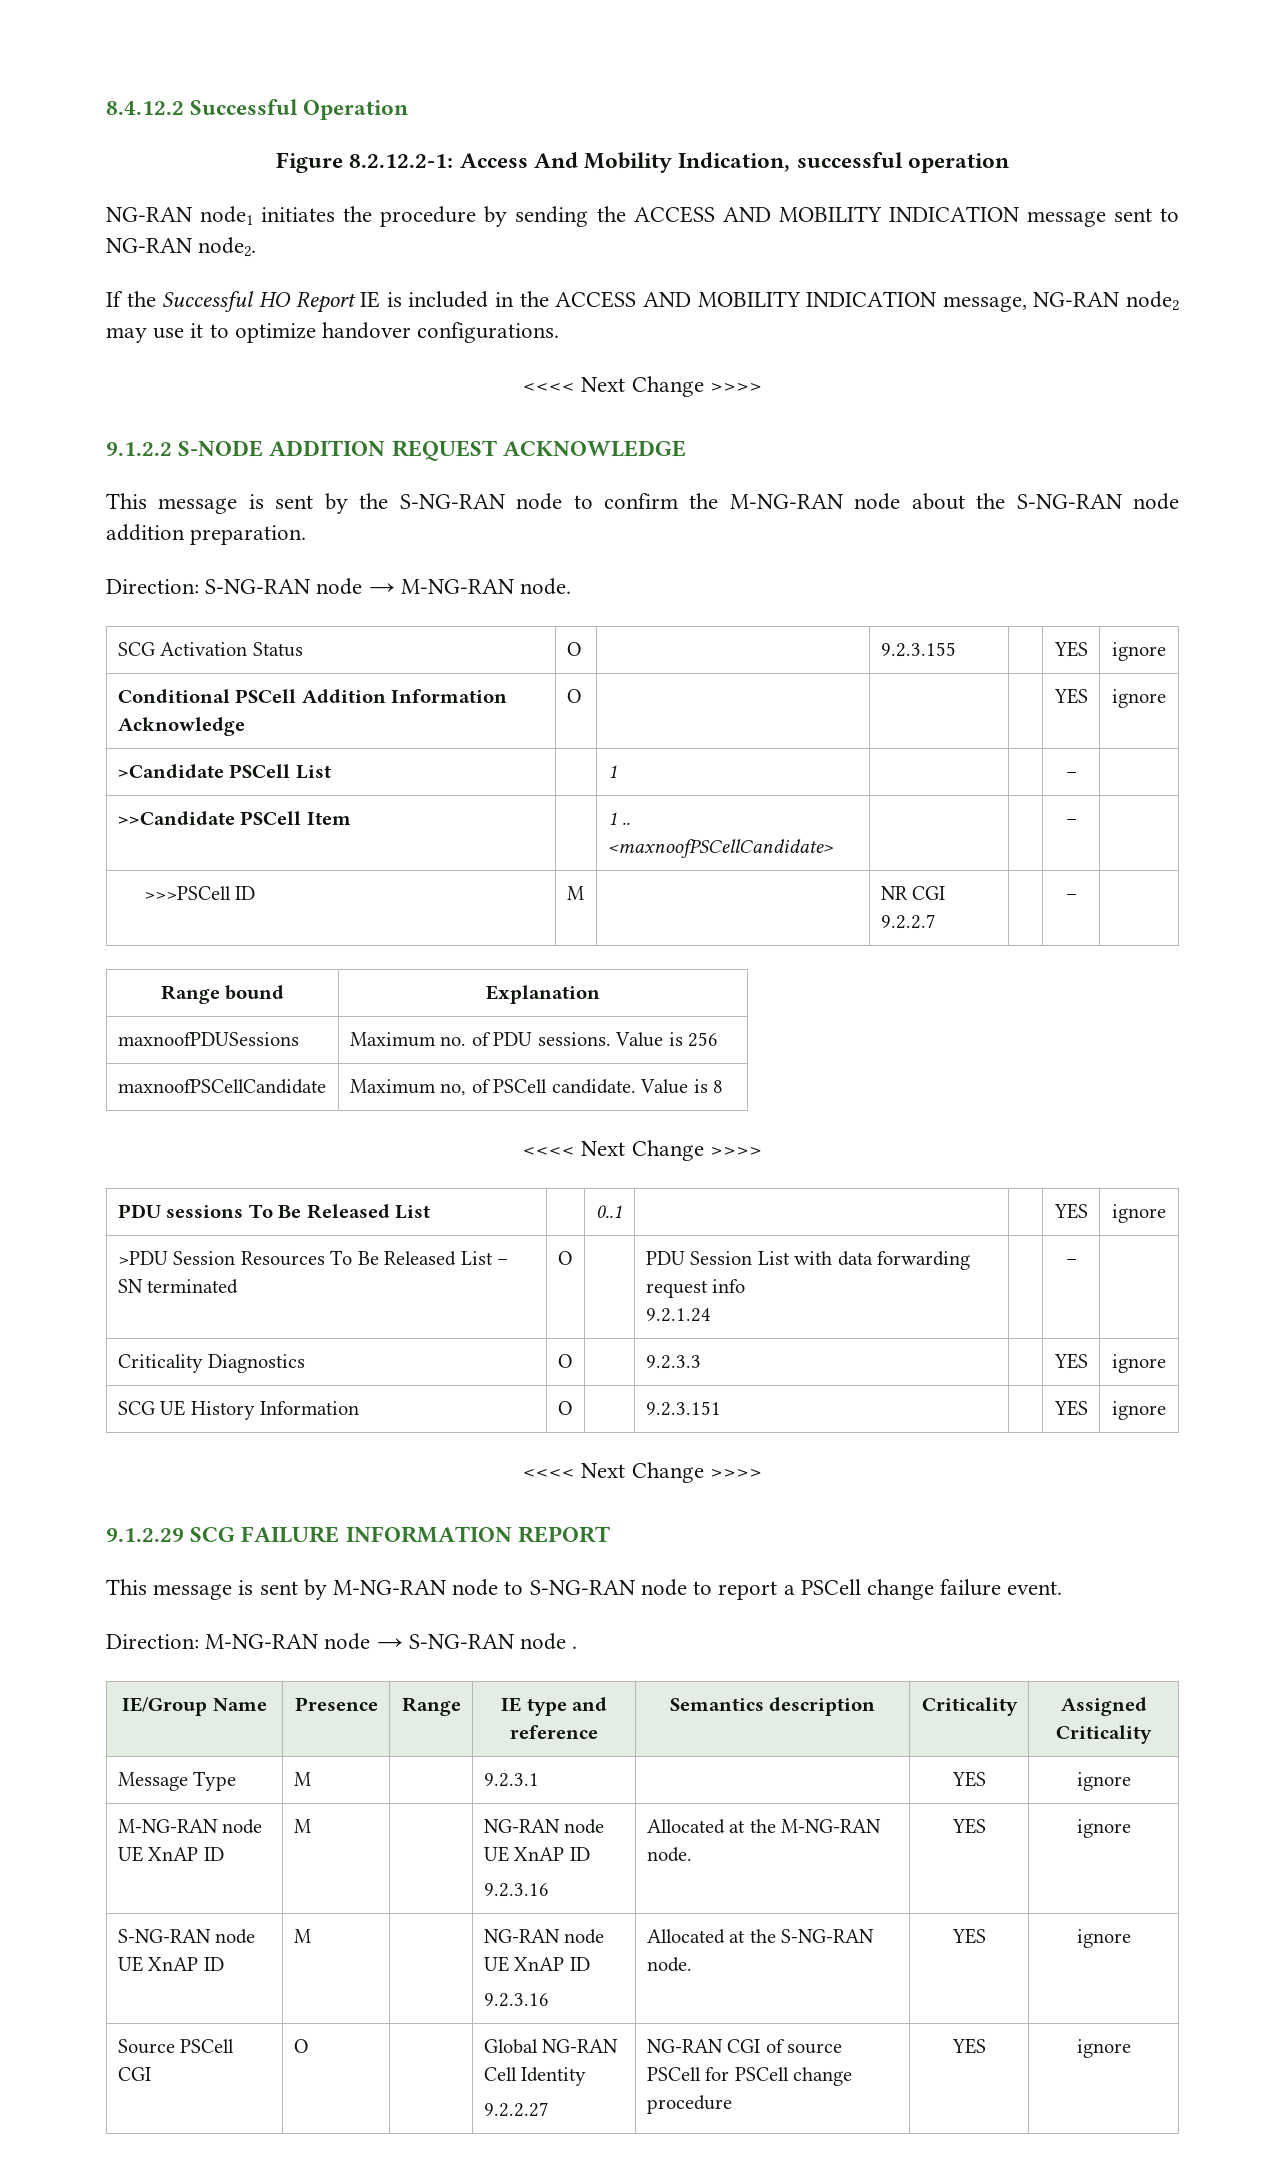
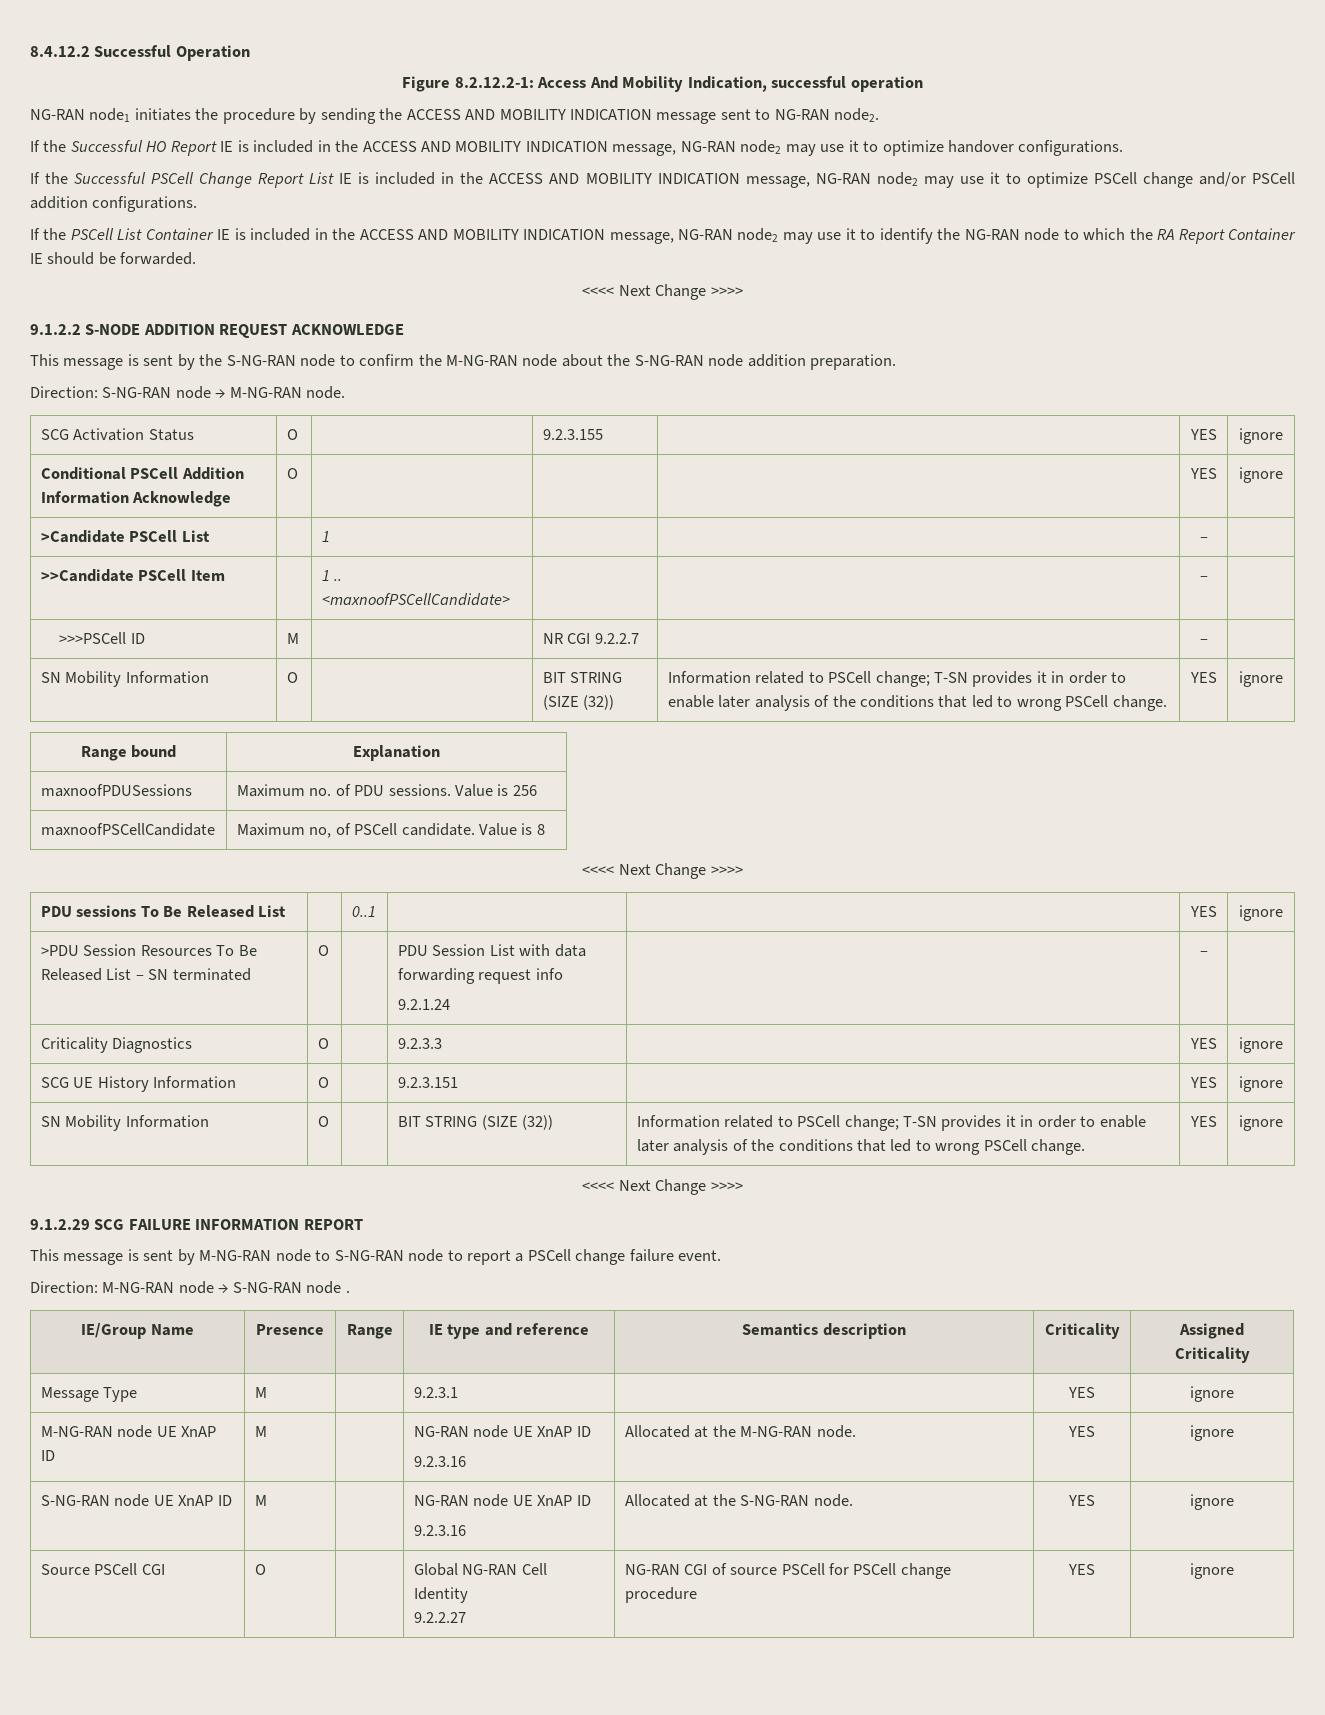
+ If the Successful PSCell Change Report List IE is included in the ACCESS AND MOBILITY INDICATION message, NG-RAN node2 may use it to optimize PSCell change and/or PSCell addition configurations.
+ If the PSCell List Container IE is included in the ACCESS AND MOBILITY INDICATION message, NG-RAN node2 may use it to identify the NG-RAN node to which the RA Report Container IE should be forwarded.
  >>>PSCell ID | M | | NR CGI 9.2.2.7 | | – |
+ SN Mobility Information | O | | BIT STRING (SIZE (32)) | Information related to PSCell change; T-SN provides it in order to enable later analysis of the conditions that led to wrong PSCell change. | YES | ignore
  SCG UE History Information | O | | 9.2.3.151 | | YES | ignore
+ SN Mobility Information | O | | BIT STRING (SIZE (32)) | Information related to PSCell change; T-SN provides it in order to enable later analysis of the conditions that led to wrong PSCell change. | YES | ignore

